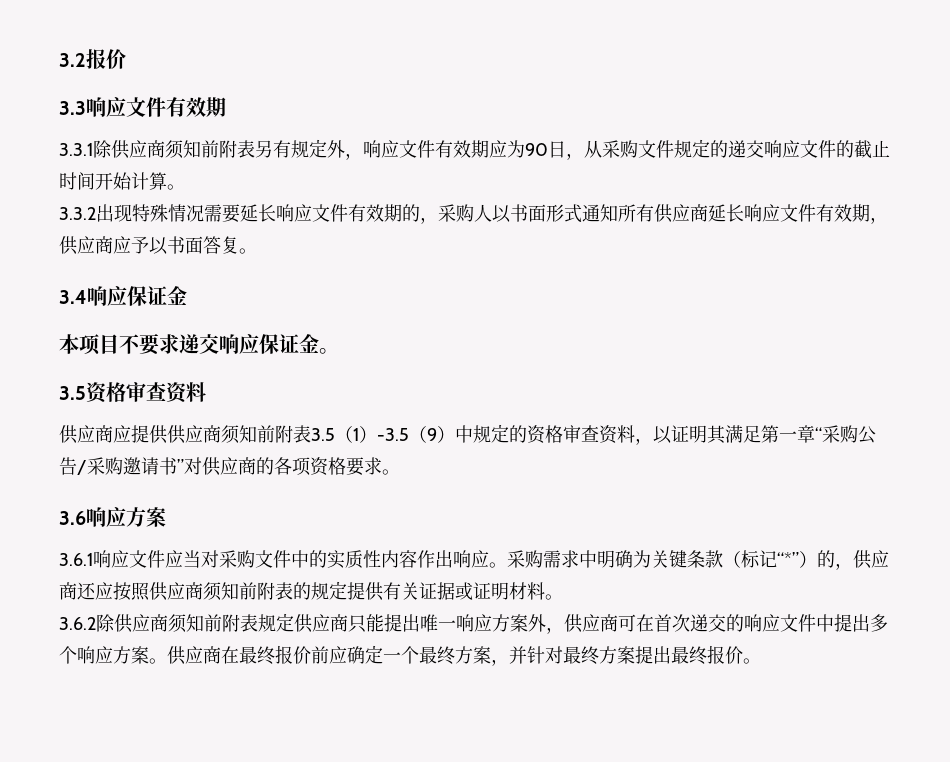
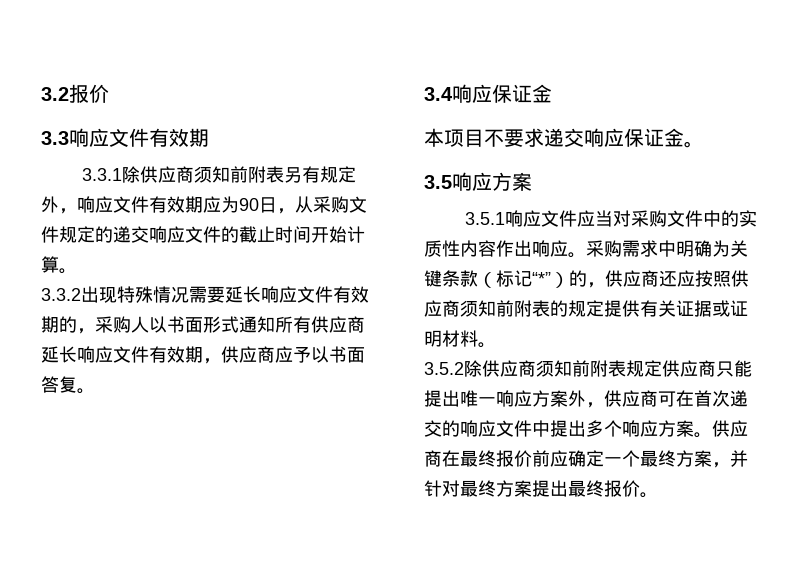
- 3.5资格审查资料
- 供应商应提供供应商须知前附表3.5（1）-3.5（9）中规定的资格审查资料，以证明其满足第一章“采购公告/采购邀请书”对供应商的各项资格要求。
- 3.6响应方案
+ 3.5响应方案
- 3.6.1响应文件应当对采购文件中的实质性内容作出响应。
+ 3.5.1响应文件应当对采购文件中的实质性内容作出响应。
- 3.6.2除供应商须知前附表规定供应商只能提出唯一响应方案外，供应商可在首次递交的响应文件中提出多个响应方案。
+ 3.5.2除供应商须知前附表规定供应商只能提出唯一响应方案外，供应商可在首次递交的响应文件中提出多个响应方案。

